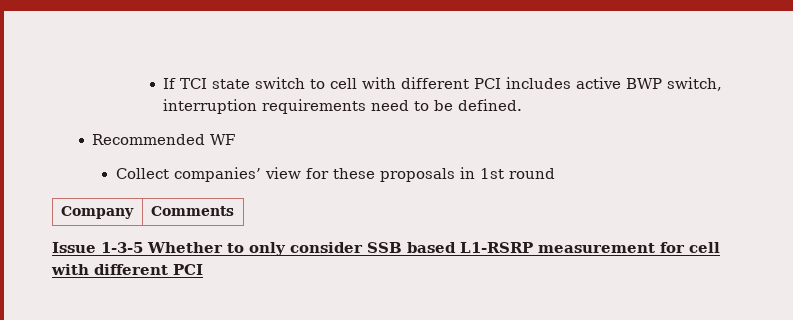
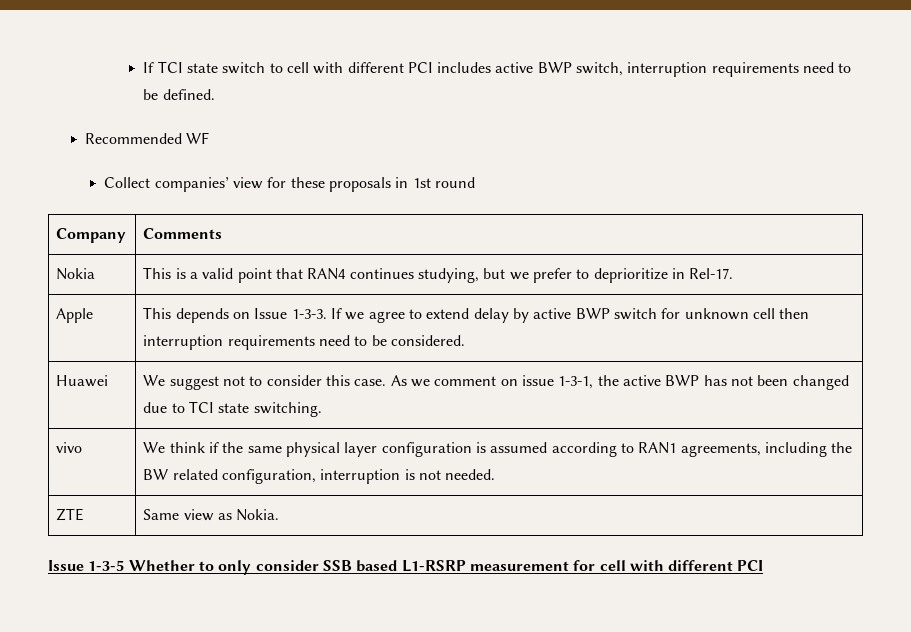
+ Nokia | This is a valid point that RAN4 continues studying, but we prefer to deprioritize in Rel-17.
+ Apple | This depends on Issue 1-3-3. If we agree to extend delay by active BWP switch for unknown cell then interruption requirements need to be considered.
+ Huawei | We suggest not to consider this case. As we comment on issue 1-3-1, the active BWP has not been changed due to TCI state switching.
+ vivo | We think if the same physical layer configuration is assumed according to RAN1 agreements, including the BW related configuration, interruption is not needed.
+ ZTE | Same view as Nokia.

